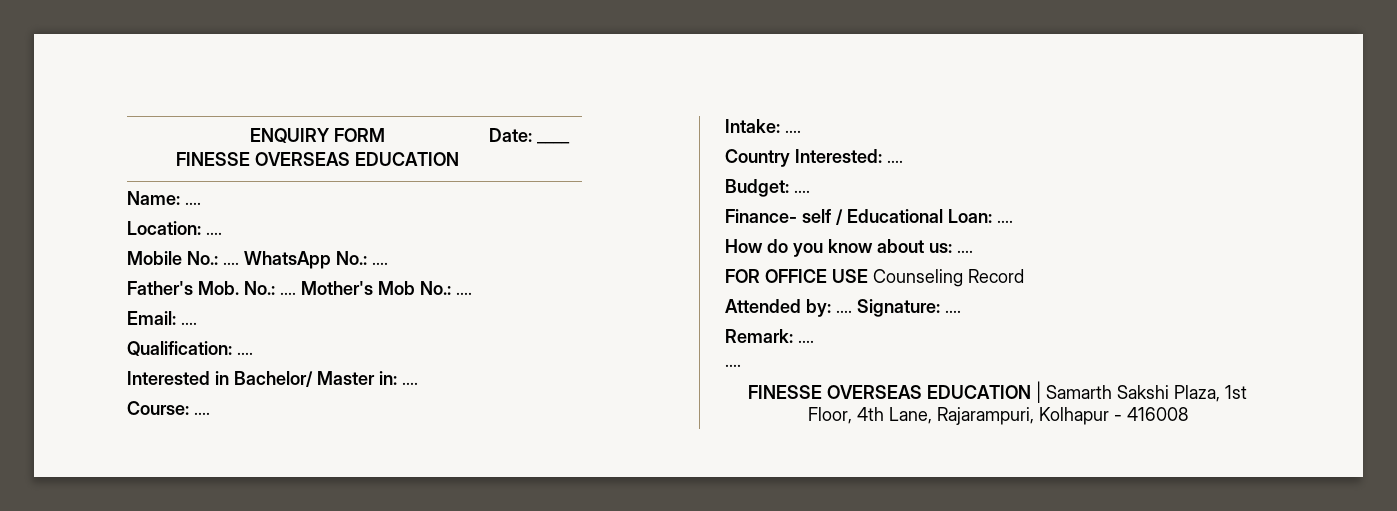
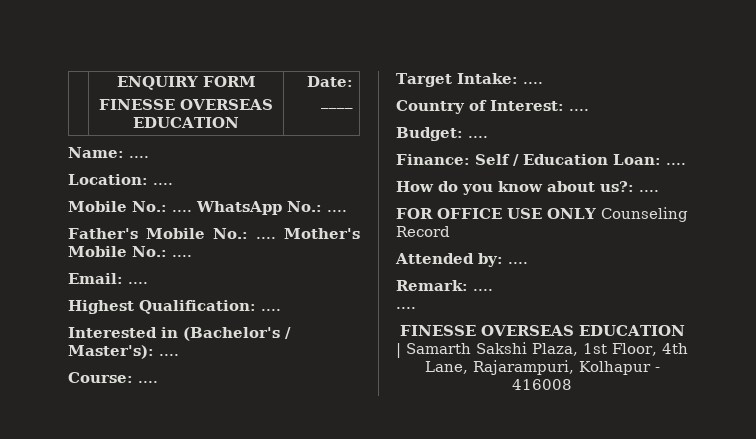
- Father's Mob. No.: ....
+ Father's Mobile No.: ....
- Mother's Mob No.: ....
+ Mother's Mobile No.: ....
- Qualification: ....
+ Highest Qualification: ....
- Interested in Bachelor/ Master in: ....
+ Interested in (Bachelor's / Master's): ....
- Intake: ....
+ Target Intake: ....
- Country Interested: ....
+ Country of Interest: ....
- Finance- self / Educational Loan: ....
+ Finance: Self / Education Loan: ....
- How do you know about us: ....
+ How do you know about us?: ....
- FOR OFFICE USE Counseling Record
+ FOR OFFICE USE ONLY Counseling Record
- Signature: ....

